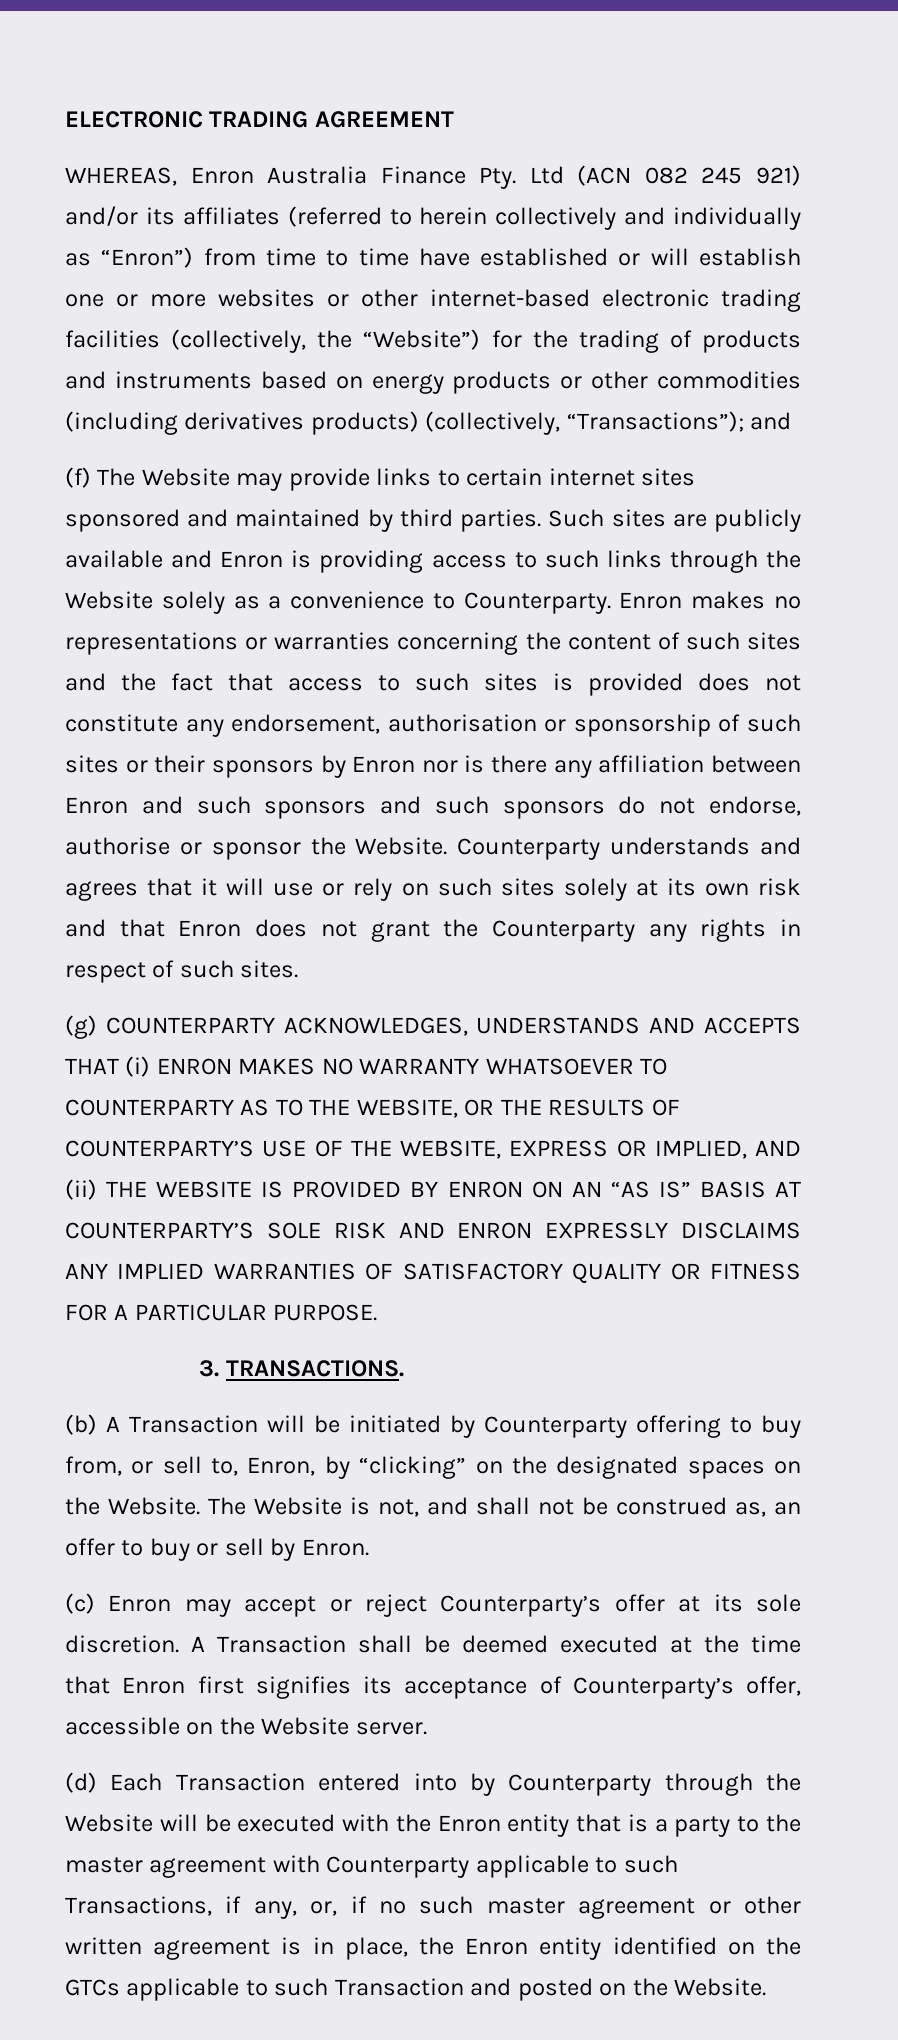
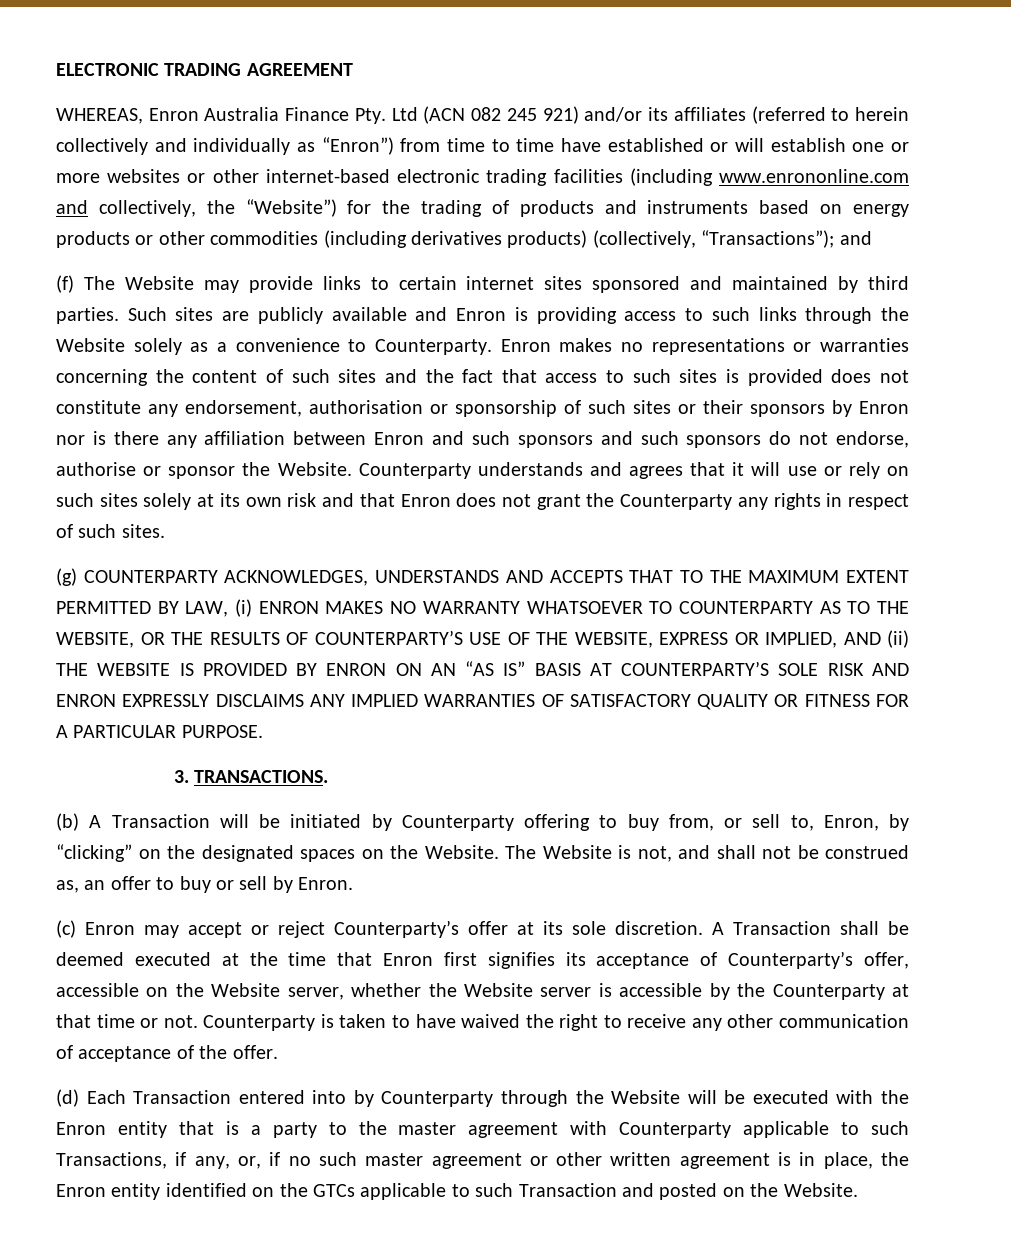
- WHEREAS, Enron Australia Finance Pty. Ltd (ACN 082 245 921) and/or its affiliates (referred to herein collectively and individually as “Enron”) from time to time have established or will establish one or more websites or other internet-based electronic trading facilities (collectively, the “Website”) for the trading of products and instruments based on energy products or other commodities (including derivatives products) (collectively, “Transactions”);
+ WHEREAS, Enron Australia Finance Pty. Ltd (ACN 082 245 921) and/or its affiliates (referred to herein collectively and individually as “Enron”) from time to time have established or will establish one or more websites or other internet-based electronic trading facilities (including www.enrononline.com and collectively, the “Website”) for the trading of products and instruments based on energy products or other commodities (including derivatives products) (collectively, “Transactions”);
- (g) COUNTERPARTY ACKNOWLEDGES, UNDERSTANDS AND ACCEPTS THAT (i) ENRON MAKES NO WARRANTY WHATSOEVER TO COUNTERPARTY AS TO THE WEBSITE, OR THE RESULTS OF COUNTERPARTY’S USE OF THE WEBSITE, EXPRESS OR IMPLIED, AND (ii) THE WEBSITE IS PROVIDED BY ENRON ON AN “AS IS” BASIS AT COUNTERPARTY’S SOLE RISK AND ENRON EXPRESSLY DISCLAIMS ANY IMPLIED WARRANTIES OF SATISFACTORY QUALITY OR FITNESS FOR A PARTICULAR PURPOSE.
+ (g) COUNTERPARTY ACKNOWLEDGES, UNDERSTANDS AND ACCEPTS THAT TO THE MAXIMUM EXTENT PERMITTED BY LAW, (i) ENRON MAKES NO WARRANTY WHATSOEVER TO COUNTERPARTY AS TO THE WEBSITE, OR THE RESULTS OF COUNTERPARTY’S USE OF THE WEBSITE, EXPRESS OR IMPLIED, AND (ii) THE WEBSITE IS PROVIDED BY ENRON ON AN “AS IS” BASIS AT COUNTERPARTY’S SOLE RISK AND ENRON EXPRESSLY DISCLAIMS ANY IMPLIED WARRANTIES OF SATISFACTORY QUALITY OR FITNESS FOR A PARTICULAR PURPOSE.
- A Transaction shall be deemed executed at the time that Enron first signifies its acceptance of Counterparty’s offer, accessible on the Website server.
+ A Transaction shall be deemed executed at the time that Enron first signifies its acceptance of Counterparty’s offer, accessible on the Website server, whether the Website server is accessible by the Counterparty at that time or not. Counterparty is taken to have waived the right to receive any other communication of acceptance of the offer.

